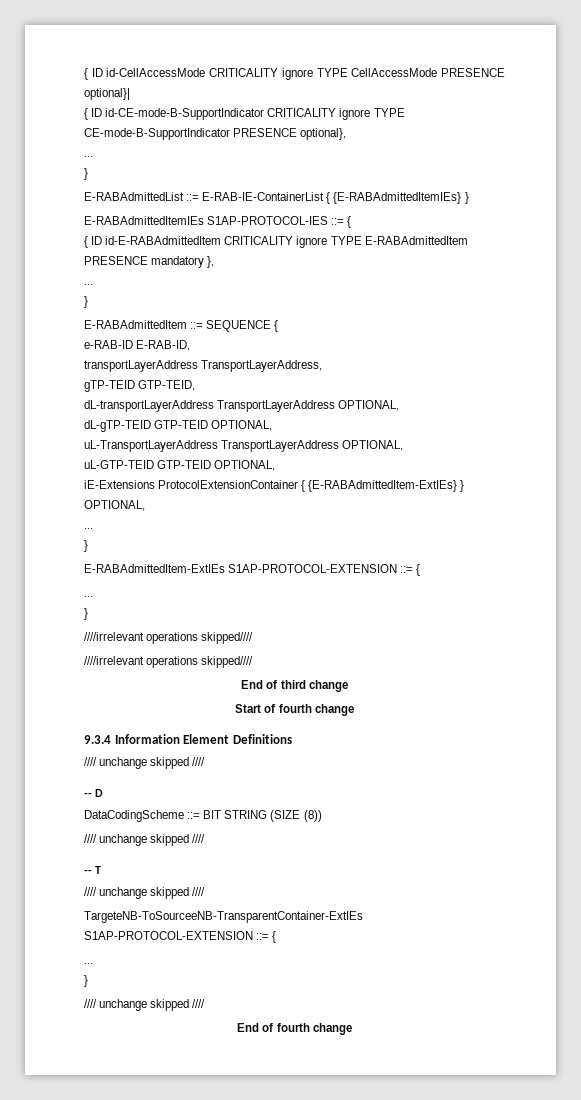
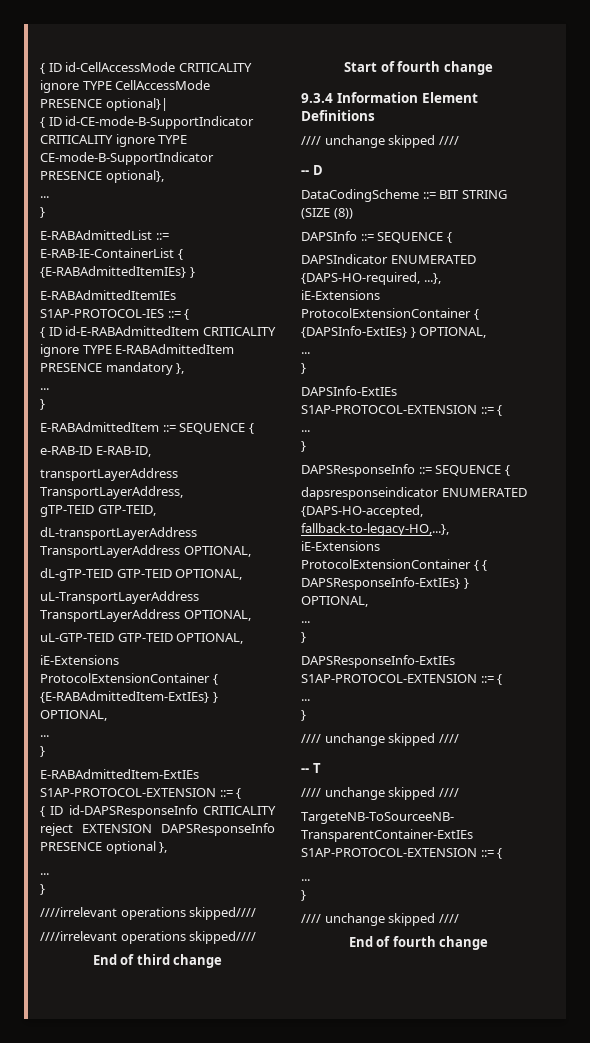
+ { ID id-DAPSResponseInfo CRITICALITY reject EXTENSION DAPSResponseInfo PRESENCE optional },
+ DAPSInfo ::= SEQUENCE {
+ DAPSIndicator ENUMERATED {DAPS-HO-required, ...},
+ iE-Extensions ProtocolExtensionContainer { {DAPSInfo-ExtIEs} } OPTIONAL,
+ ...
+ }
+ DAPSInfo-ExtIEs S1AP-PROTOCOL-EXTENSION ::= {
+ ...
+ }
+ DAPSResponseInfo ::= SEQUENCE {
+ dapsresponseindicator ENUMERATED {DAPS-HO-accepted, fallback-to-legacy-HO,...},
+ iE-Extensions ProtocolExtensionContainer { { DAPSResponseInfo-ExtIEs} } OPTIONAL,
+ ...
+ }
+ DAPSResponseInfo-ExtIEs S1AP-PROTOCOL-EXTENSION ::= {
+ ...
+ }

